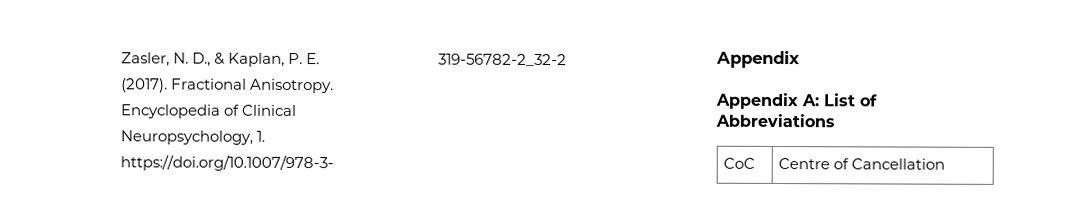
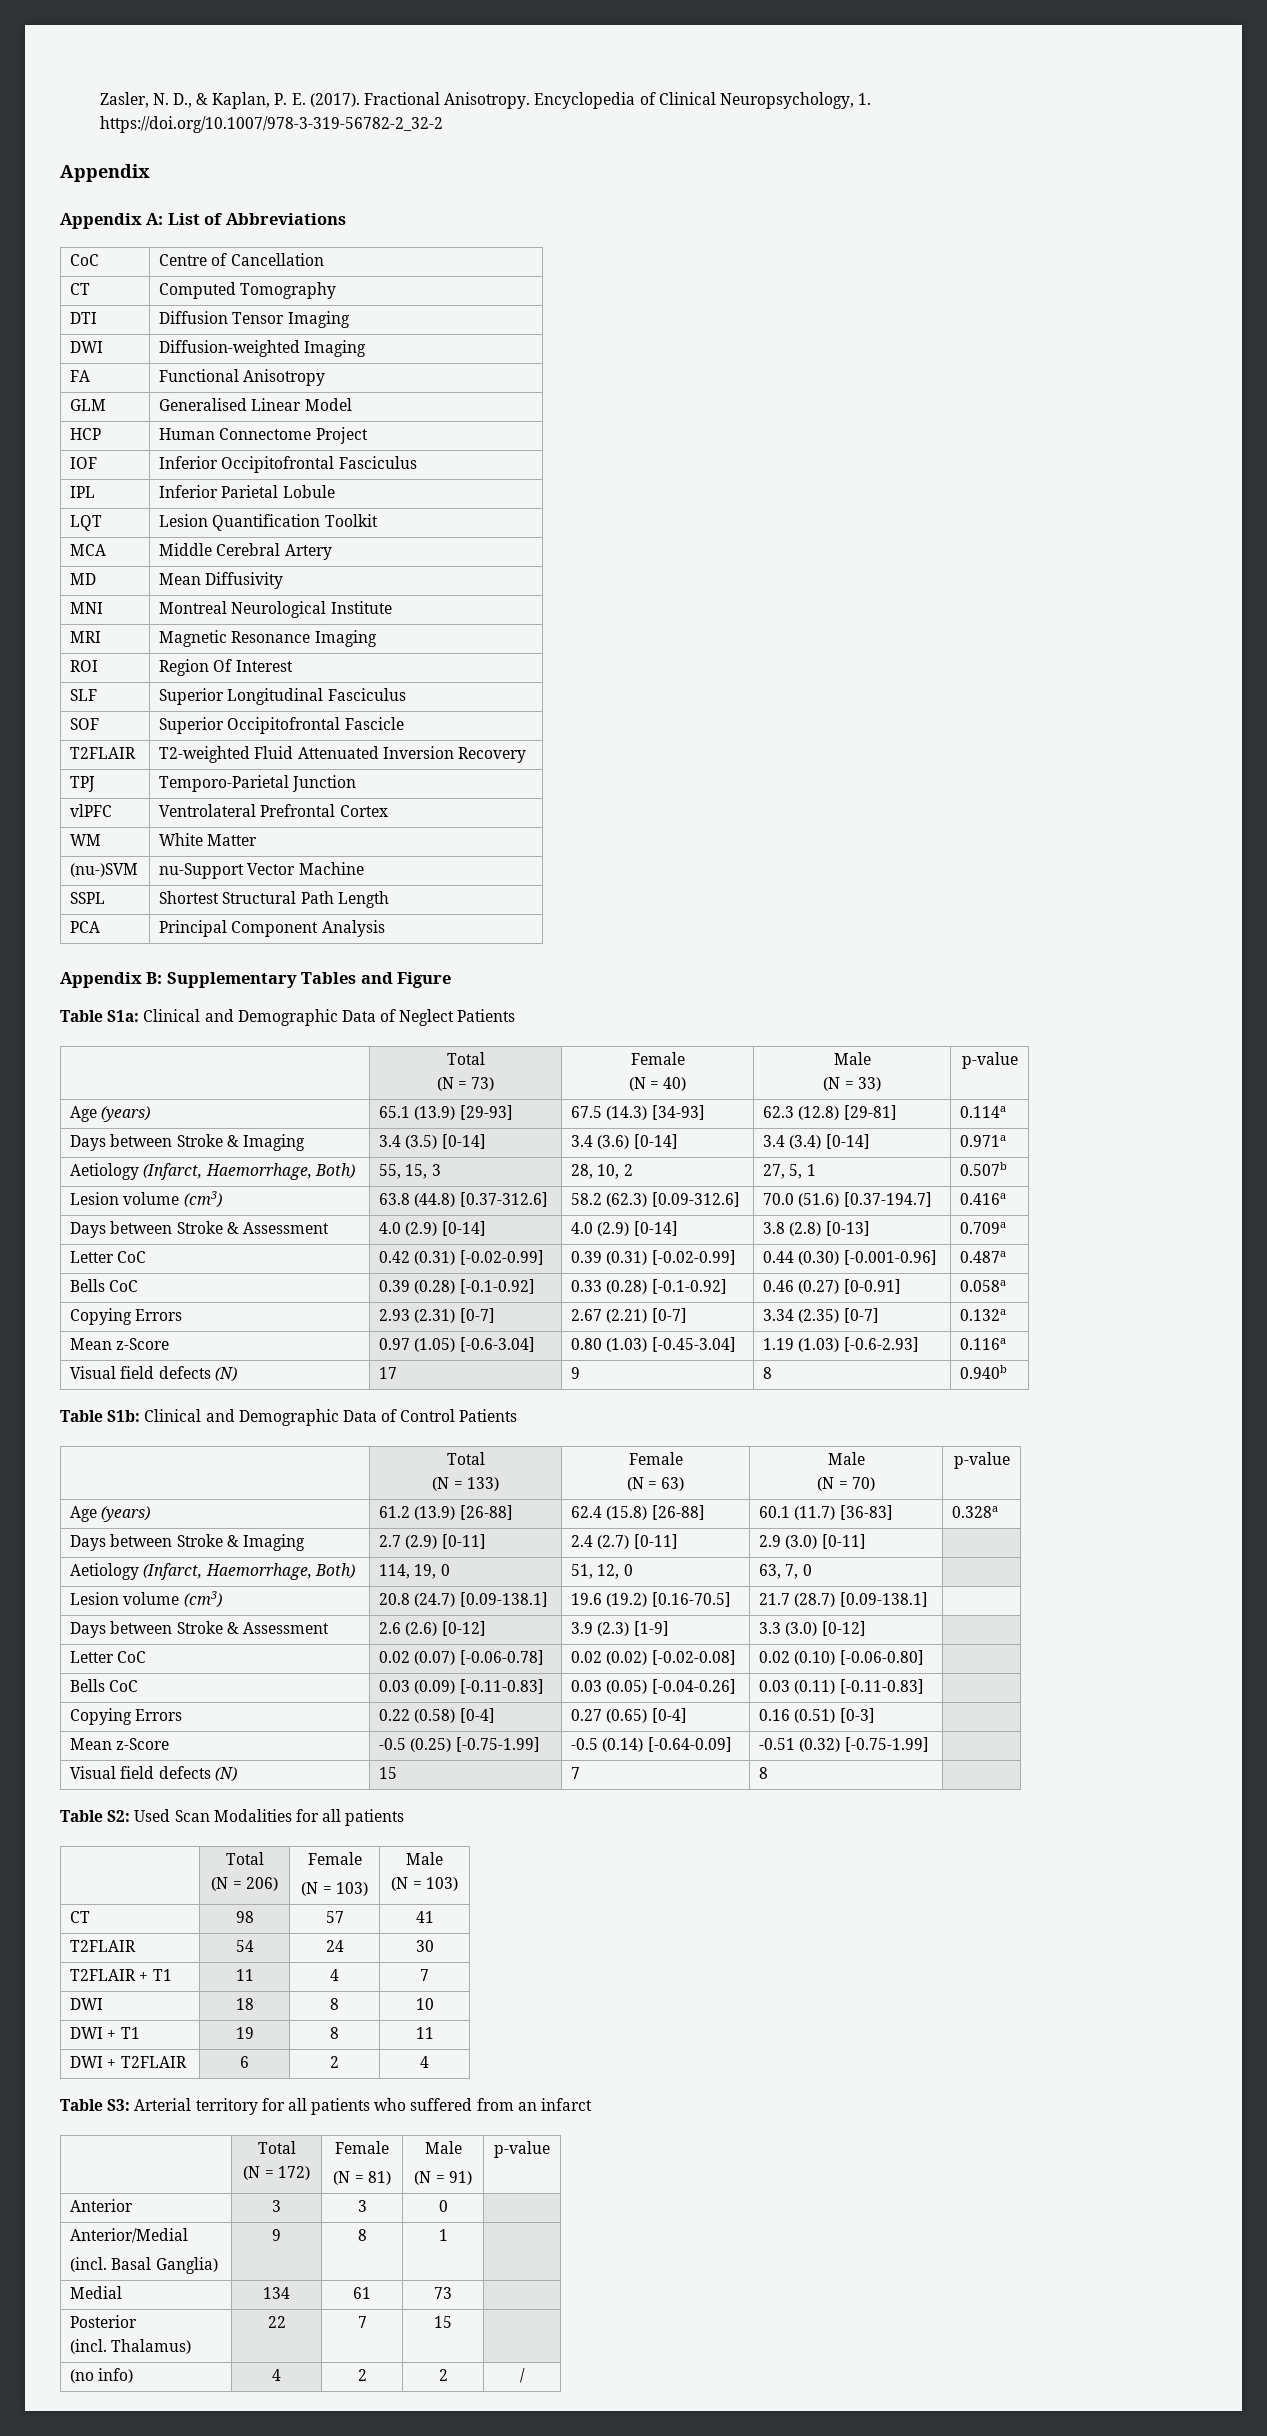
+ CT | Computed Tomography
+ DTI | Diffusion Tensor Imaging
+ DWI | Diffusion-weighted Imaging
+ FA | Functional Anisotropy
+ GLM | Generalised Linear Model
+ HCP | Human Connectome Project
+ IOF | Inferior Occipitofrontal Fasciculus
+ IPL | Inferior Parietal Lobule
+ LQT | Lesion Quantification Toolkit
+ MCA | Middle Cerebral Artery
+ MD | Mean Diffusivity
+ MNI | Montreal Neurological Institute
+ MRI | Magnetic Resonance Imaging
+ ROI | Region Of Interest
+ SLF | Superior Longitudinal Fasciculus
+ SOF | Superior Occipitofrontal Fascicle
+ T2FLAIR | T2-weighted Fluid Attenuated Inversion Recovery
+ TPJ | Temporo-Parietal Junction
+ vlPFC | Ventrolateral Prefrontal Cortex
+ WM | White Matter
+ (nu-)SVM | nu-Support Vector Machine
+ SSPL | Shortest Structural Path Length
+ PCA | Principal Component Analysis
+ Appendix B: Supplementary Tables and Figure
+ Table S1a: Clinical and Demographic Data of Neglect Patients
+ | Total
+ (N = 73) | Female
+ (N = 40) | Male
+ (N = 33) | p-value
+ Age (years) | 65.1 (13.9) [29-93] | 67.5 (14.3) [34-93] | 62.3 (12.8) [29-81] | 0.114a
+ Days between Stroke & Imaging | 3.4 (3.5) [0-14] | 3.4 (3.6) [0-14] | 3.4 (3.4) [0-14] | 0.971a
+ Aetiology (Infarct, Haemorrhage, Both) | 55, 15, 3 | 28, 10, 2 | 27, 5, 1 | 0.507b
+ Lesion volume (cm3) | 63.8 (44.8) [0.37-312.6] | 58.2 (62.3) [0.09-312.6] | 70.0 (51.6) [0.37-194.7] | 0.416a
+ Days between Stroke & Assessment | 4.0 (2.9) [0-14] | 4.0 (2.9) [0-14] | 3.8 (2.8) [0-13] | 0.709a
+ Letter CoC | 0.42 (0.31) [-0.02-0.99] | 0.39 (0.31) [-0.02-0.99] | 0.44 (0.30) [-0.001-0.96] | 0.487a
+ Bells CoC | 0.39 (0.28) [-0.1-0.92] | 0.33 (0.28) [-0.1-0.92] | 0.46 (0.27) [0-0.91] | 0.058a
+ Copying Errors | 2.93 (2.31) [0-7] | 2.67 (2.21) [0-7] | 3.34 (2.35) [0-7] | 0.132a
+ Mean z-Score | 0.97 (1.05) [-0.6-3.04] | 0.80 (1.03) [-0.45-3.04] | 1.19 (1.03) [-0.6-2.93] | 0.116a
+ Visual field defects (N) | 17 | 9 | 8 | 0.940b
+ Table S1b: Clinical and Demographic Data of Control Patients
+ | Total
+ (N = 133) | Female
+ (N = 63) | Male
+ (N = 70) | p-value
+ Age (years) | 61.2 (13.9) [26-88] | 62.4 (15.8) [26-88] | 60.1 (11.7) [36-83] | 0.328a
+ Days between Stroke & Imaging | 2.7 (2.9) [0-11] | 2.4 (2.7) [0-11] | 2.9 (3.0) [0-11] |
+ Aetiology (Infarct, Haemorrhage, Both) | 114, 19, 0 | 51, 12, 0 | 63, 7, 0 |
+ Lesion volume (cm3) | 20.8 (24.7) [0.09-138.1] | 19.6 (19.2) [0.16-70.5] | 21.7 (28.7) [0.09-138.1] |
+ Days between Stroke & Assessment | 2.6 (2.6) [0-12] | 3.9 (2.3) [1-9] | 3.3 (3.0) [0-12] |
+ Letter CoC | 0.02 (0.07) [-0.06-0.78] | 0.02 (0.02) [-0.02-0.08] | 0.02 (0.10) [-0.06-0.80] |
+ Bells CoC | 0.03 (0.09) [-0.11-0.83] | 0.03 (0.05) [-0.04-0.26] | 0.03 (0.11) [-0.11-0.83] |
+ Copying Errors | 0.22 (0.58) [0-4] | 0.27 (0.65) [0-4] | 0.16 (0.51) [0-3] |
+ Mean z-Score | -0.5 (0.25) [-0.75-1.99] | -0.5 (0.14) [-0.64-0.09] | -0.51 (0.32) [-0.75-1.99] |
+ Visual field defects (N) | 15 | 7 | 8 |
+ Table S2: Used Scan Modalities for all patients
+ | Total
+ (N = 206) | Female
+ (N = 103) | Male
+ (N = 103)
+ CT | 98 | 57 | 41
+ T2FLAIR | 54 | 24 | 30
+ T2FLAIR + T1 | 11 | 4 | 7
+ DWI | 18 | 8 | 10
+ DWI + T1 | 19 | 8 | 11
+ DWI + T2FLAIR | 6 | 2 | 4
+ Table S3: Arterial territory for all patients who suffered from an infarct
+ | Total
+ (N = 172) | Female
+ (N = 81) | Male
+ (N = 91) | p-value
+ Anterior | 3 | 3 | 0 |
+ Anterior/Medial
+ (incl. Basal Ganglia) | 9 | 8 | 1 |
+ Medial | 134 | 61 | 73 |
+ Posterior
+ (incl. Thalamus) | 22 | 7 | 15 |
+ (no info) | 4 | 2 | 2 | /

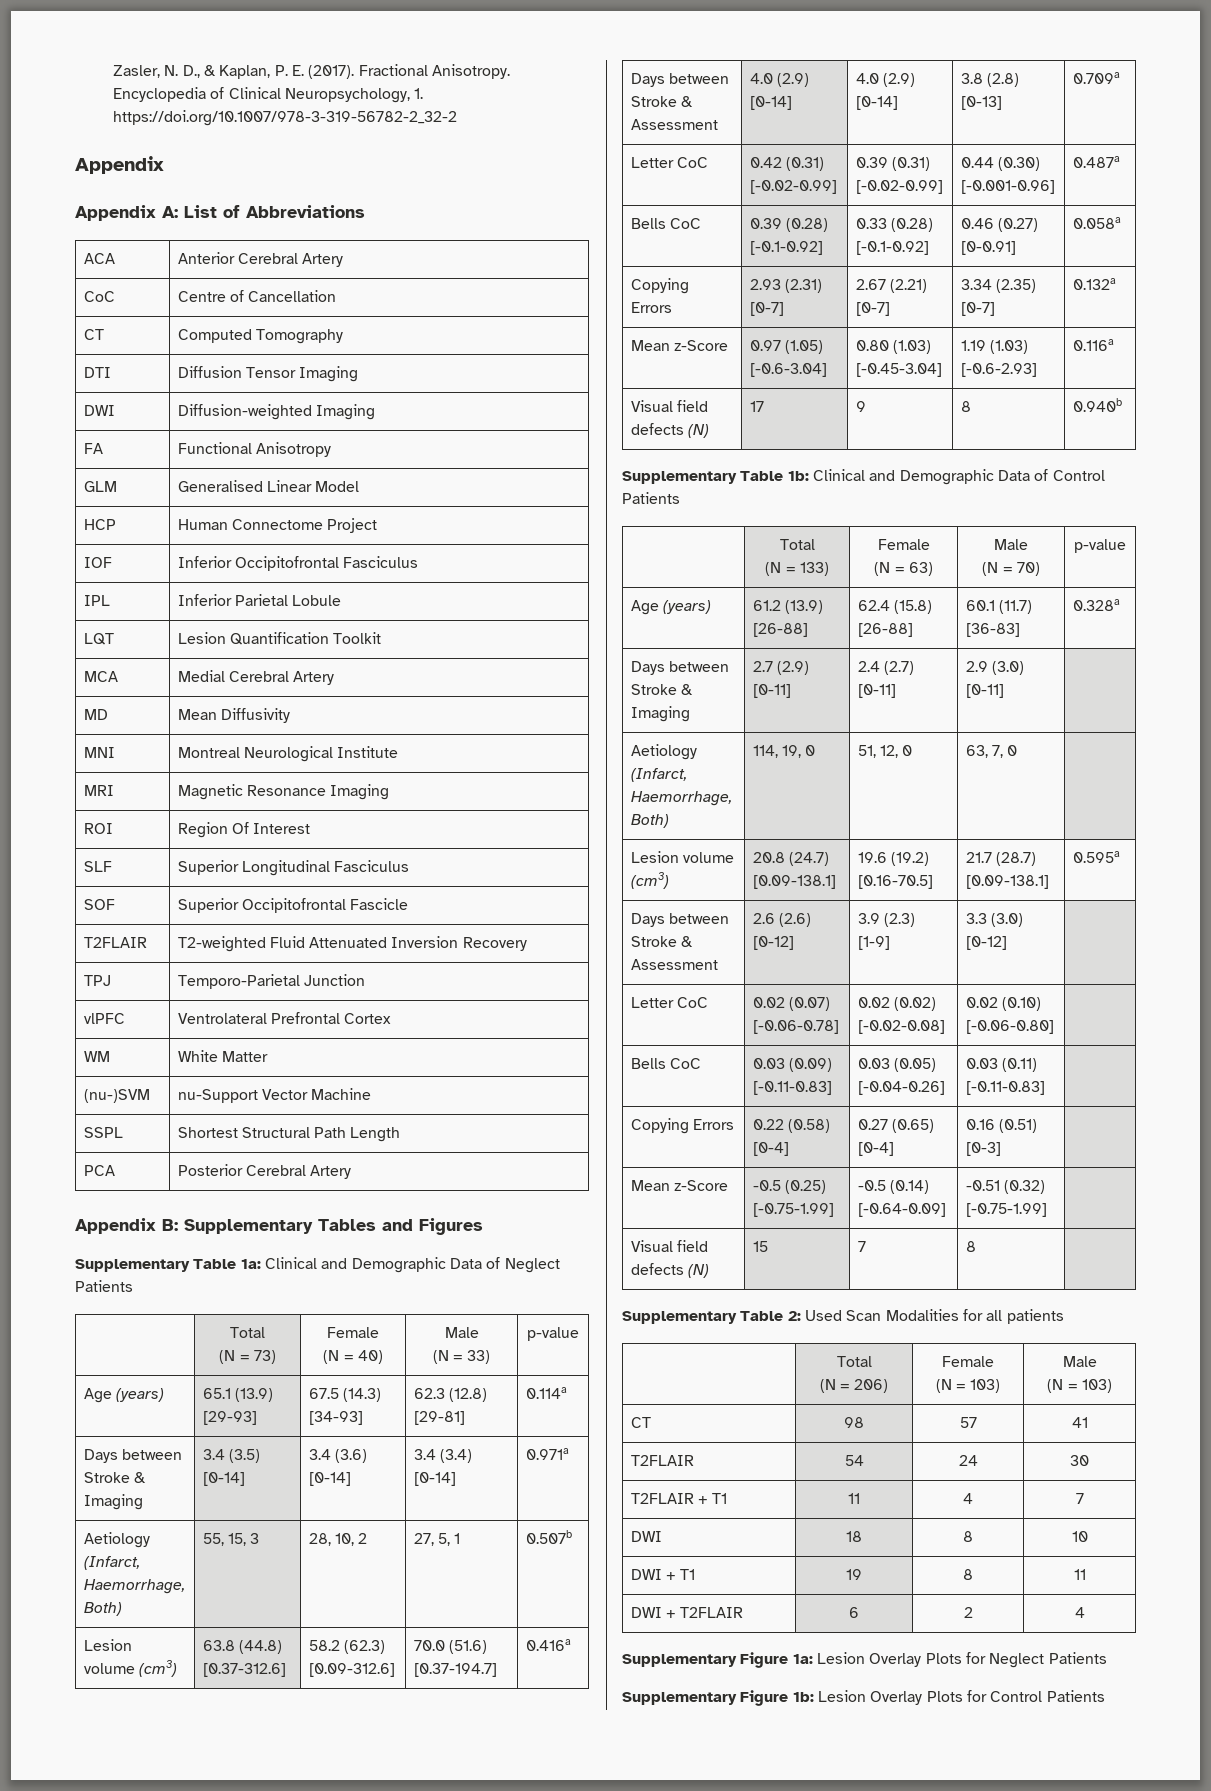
+ ACA | Anterior Cerebral Artery
- MCA | Middle Cerebral Artery
+ MCA | Medial Cerebral Artery
- PCA | Principal Component Analysis
+ PCA | Posterior Cerebral Artery
- Appendix B: Supplementary Tables and Figure
- Table S1a: Clinical and Demographic Data of Neglect Patients
+ Appendix B: Supplementary Tables and Figures
+ Supplementary Table 1a: Clinical and Demographic Data of Neglect Patients
- Table S1b: Clinical and Demographic Data of Control Patients
+ Supplementary Table 1b: Clinical and Demographic Data of Control Patients
- Lesion volume (cm3) | 20.8 (24.7) [0.09-138.1] | 19.6 (19.2) [0.16-70.5] | 21.7 (28.7) [0.09-138.1] |
+ Lesion volume (cm3) | 20.8 (24.7) [0.09-138.1] | 19.6 (19.2) [0.16-70.5] | 21.7 (28.7) [0.09-138.1] | 0.595a
- Table S2: Used Scan Modalities for all patients
+ Supplementary Table 2: Used Scan Modalities for all patients
- Table S3: Arterial territory for all patients who suffered from an infarct
- | Total
- (N = 172) | Female
- (N = 81) | Male
- (N = 91) | p-value
- Anterior | 3 | 3 | 0 |
- Anterior/Medial
- (incl. Basal Ganglia) | 9 | 8 | 1 |
- Medial | 134 | 61 | 73 |
- Posterior
- (incl. Thalamus) | 22 | 7 | 15 |
- (no info) | 4 | 2 | 2 | /
+ Supplementary Figure 1a: Lesion Overlay Plots for Neglect Patients
+ Supplementary Figure 1b: Lesion Overlay Plots for Control Patients

